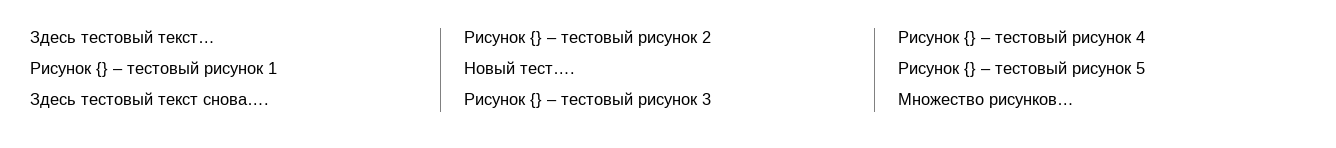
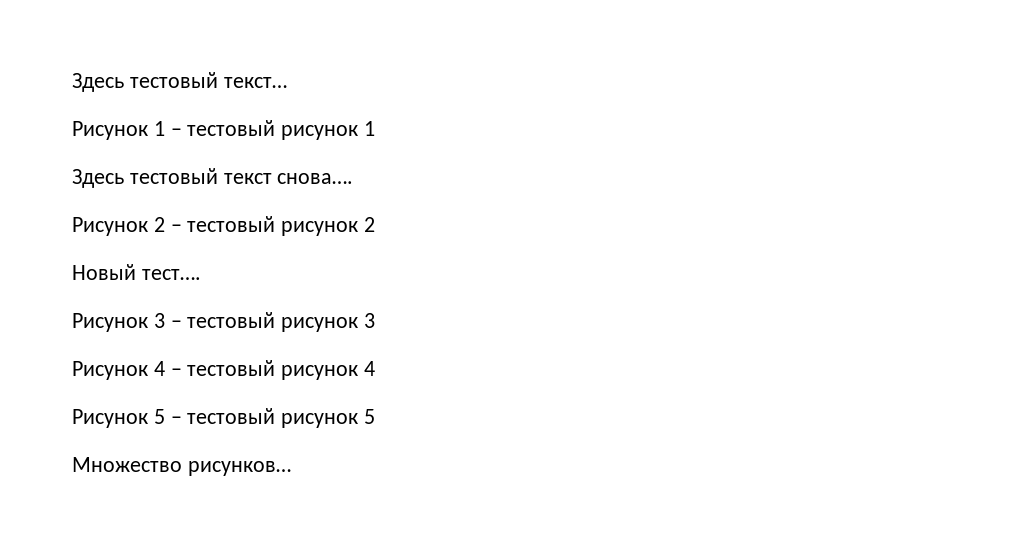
- Рисунок {} – тестовый рисунок 1
+ Рисунок 1 – тестовый рисунок 1
- Рисунок {} – тестовый рисунок 2
+ Рисунок 2 – тестовый рисунок 2
- Рисунок {} – тестовый рисунок 3
+ Рисунок 3 – тестовый рисунок 3
- Рисунок {} – тестовый рисунок 4
+ Рисунок 4 – тестовый рисунок 4
- Рисунок {} – тестовый рисунок 5
+ Рисунок 5 – тестовый рисунок 5

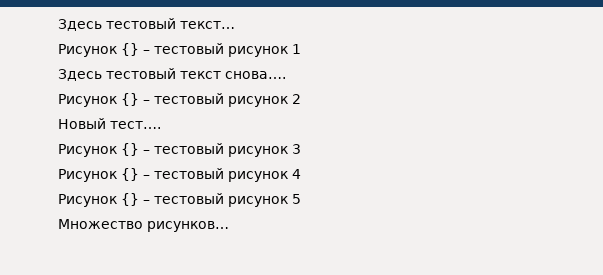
- Рисунок 1 – тестовый рисунок 1
+ Рисунок {} – тестовый рисунок 1
- Рисунок 2 – тестовый рисунок 2
+ Рисунок {} – тестовый рисунок 2
- Рисунок 3 – тестовый рисунок 3
+ Рисунок {} – тестовый рисунок 3
- Рисунок 4 – тестовый рисунок 4
+ Рисунок {} – тестовый рисунок 4
- Рисунок 5 – тестовый рисунок 5
+ Рисунок {} – тестовый рисунок 5

